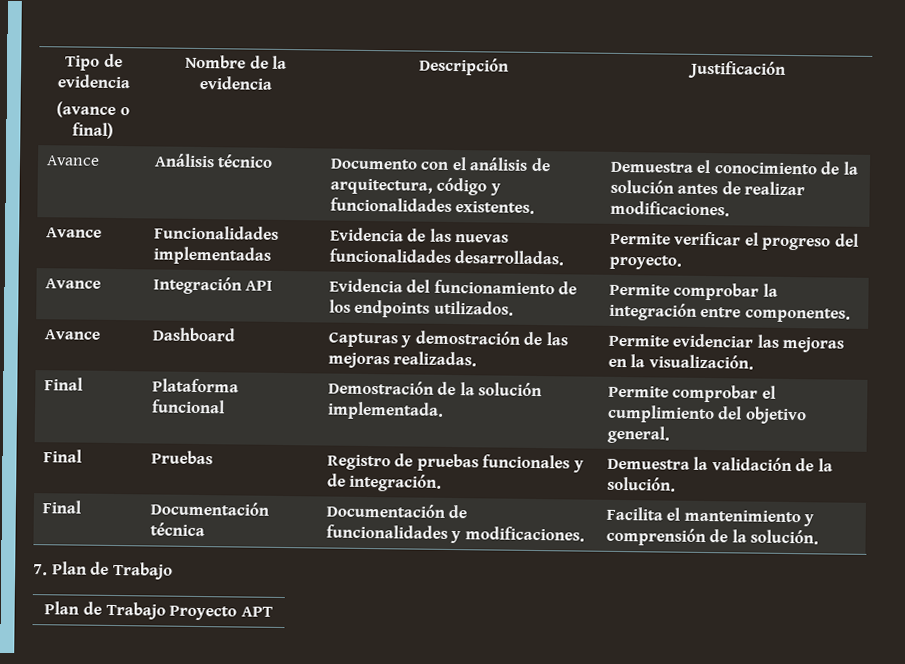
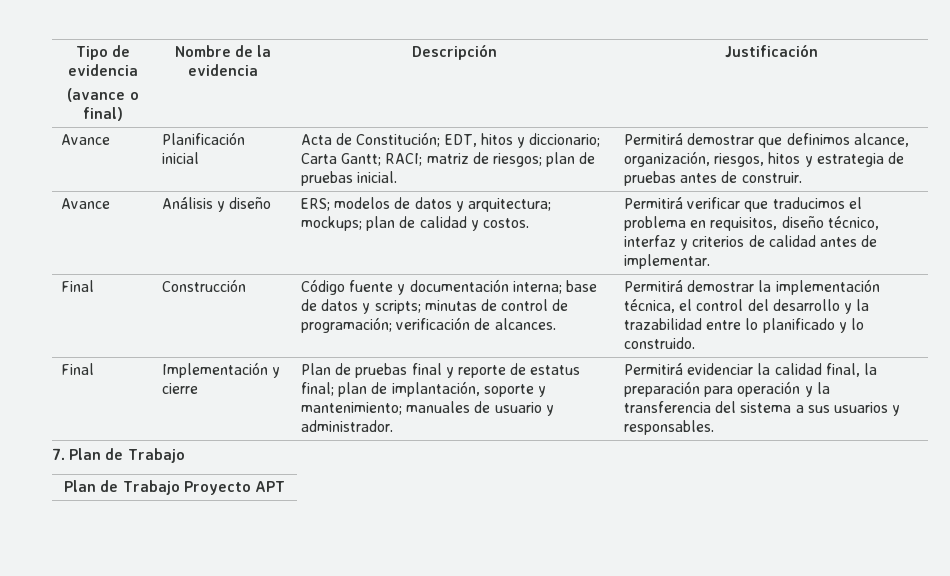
- Avance | Análisis técnico | Documento con el análisis de arquitectura, código y funcionalidades existentes. | Demuestra el conocimiento de la solución antes de realizar modificaciones.
- Avance | Funcionalidades implementadas | Evidencia de las nuevas funcionalidades desarrolladas. | Permite verificar el progreso del proyecto.
- Avance | Integración API | Evidencia del funcionamiento de los endpoints utilizados. | Permite comprobar la integración entre componentes.
- Avance | Dashboard | Capturas y demostración de las mejoras realizadas. | Permite evidenciar las mejoras en la visualización.
- Final | Plataforma funcional | Demostración de la solución implementada. | Permite comprobar el cumplimiento del objetivo general.
- Final | Pruebas | Registro de pruebas funcionales y de integración. | Demuestra la validación de la solución.
- Final | Documentación técnica | Documentación de funcionalidades y modificaciones. | Facilita el mantenimiento y comprensión de la solución.
+ Avance | Planificación inicial | Acta de Constitución; EDT, hitos y diccionario; Carta Gantt; RACI; matriz de riesgos; plan de pruebas inicial. | Permitirá demostrar que definimos alcance, organización, riesgos, hitos y estrategia de pruebas antes de construir.
+ Avance | Análisis y diseño | ERS; modelos de datos y arquitectura; mockups; plan de calidad y costos. | Permitirá verificar que traducimos el problema en requisitos, diseño técnico, interfaz y criterios de calidad antes de implementar.
+ Final | Construcción | Código fuente y documentación interna; base de datos y scripts; minutas de control de programación; verificación de alcances. | Permitirá demostrar la implementación técnica, el control del desarrollo y la trazabilidad entre lo planificado y lo construido.
+ Final | Implementación y cierre | Plan de pruebas final y reporte de estatus final; plan de implantación, soporte y mantenimiento; manuales de usuario y administrador. | Permitirá evidenciar la calidad final, la preparación para operación y la transferencia del sistema a sus usuarios y responsables.

